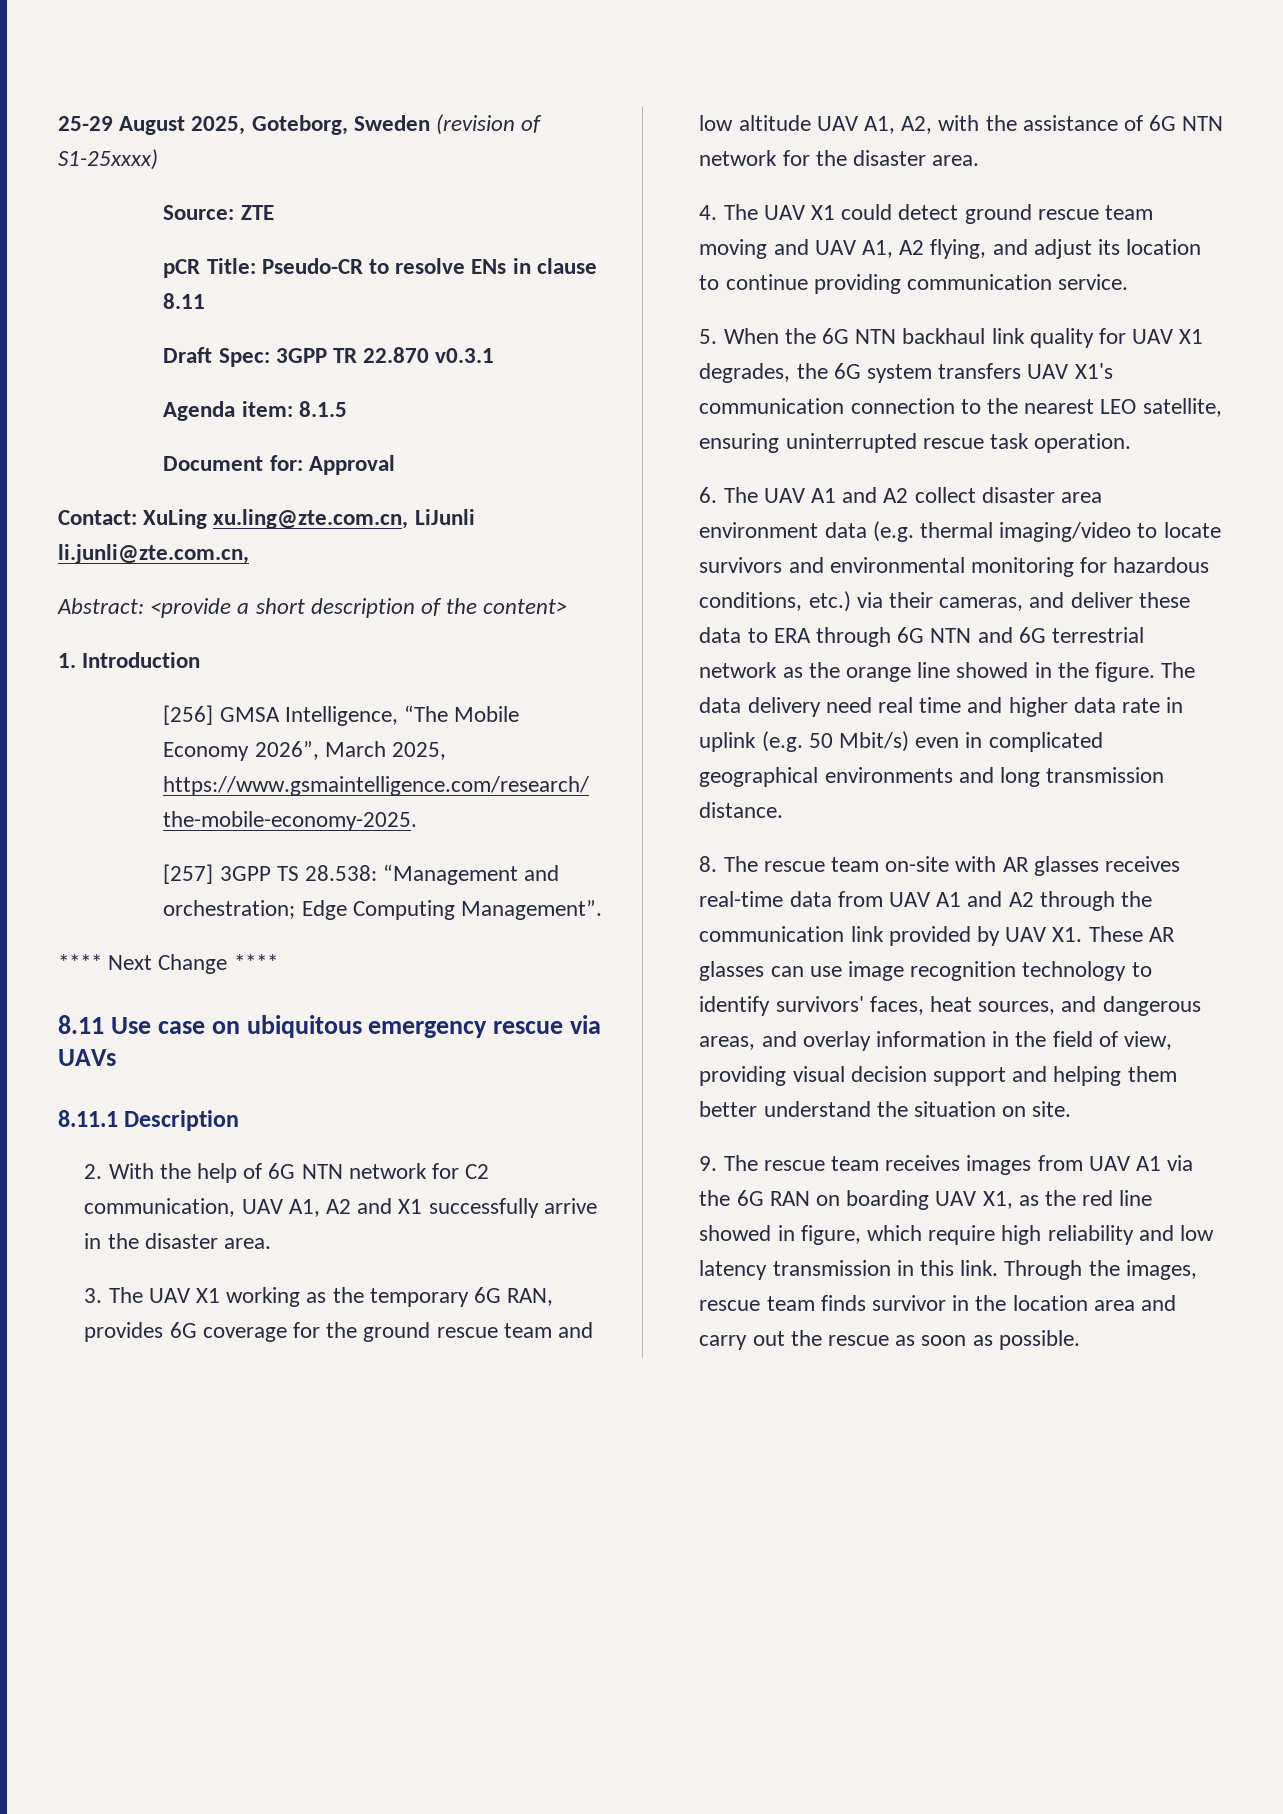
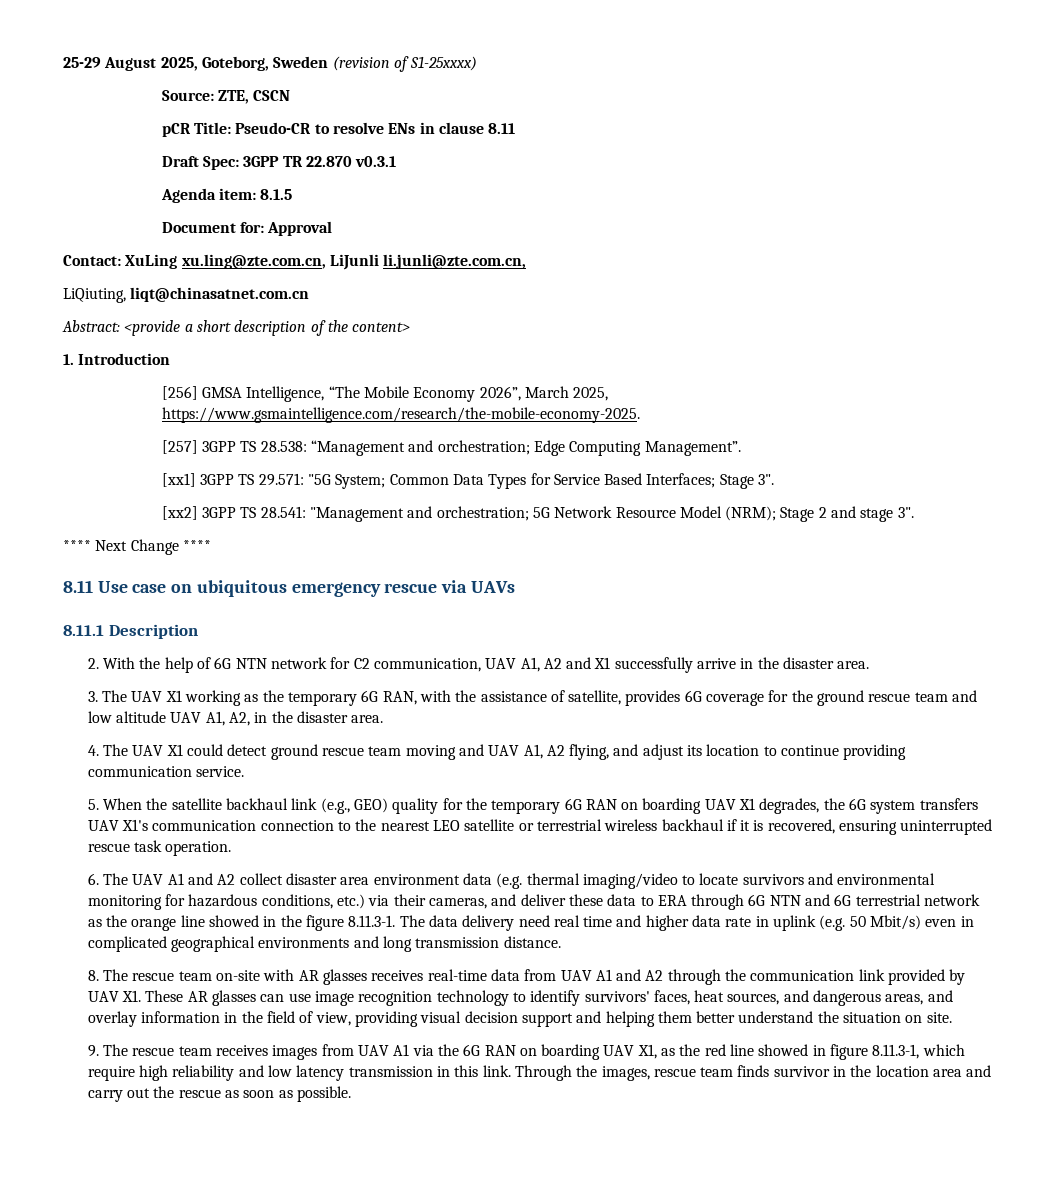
- Source: ZTE
+ Source: ZTE, CSCN
+ LiQiuting, liqt@chinasatnet.com.cn
+ [xx1] 3GPP TS 29.571: "5G System; Common Data Types for Service Based Interfaces; Stage 3".
+ [xx2] 3GPP TS 28.541: "Management and orchestration; 5G Network Resource Model (NRM); Stage 2 and stage 3".
- 3. The UAV X1 working as the temporary 6G RAN, provides 6G coverage for the ground rescue team and low altitude UAV A1, A2, with the assistance of 6G NTN network for the disaster area.
+ 3. The UAV X1 working as the temporary 6G RAN, with the assistance of satellite, provides 6G coverage for the ground rescue team and low altitude UAV A1, A2, in the disaster area.
- 5. When the 6G NTN backhaul link quality for UAV X1 degrades, the 6G system transfers UAV X1's communication connection to the nearest LEO satellite, ensuring uninterrupted rescue task operation.
+ 5. When the satellite backhaul link (e.g., GEO) quality for the temporary 6G RAN on boarding UAV X1 degrades, the 6G system transfers UAV X1's communication connection to the nearest LEO satellite or terrestrial wireless backhaul if it is recovered, ensuring uninterrupted rescue task operation.
- 6. The UAV A1 and A2 collect disaster area environment data (e.g. thermal imaging/video to locate survivors and environmental monitoring for hazardous conditions, etc.) via their cameras, and deliver these data to ERA through 6G NTN and 6G terrestrial network as the orange line showed in the figure. The data delivery need real time and higher data rate in uplink (e.g. 50 Mbit/s) even in complicated geographical environments and long transmission distance.
+ 6. The UAV A1 and A2 collect disaster area environment data (e.g. thermal imaging/video to locate survivors and environmental monitoring for hazardous conditions, etc.) via their cameras, and deliver these data to ERA through 6G NTN and 6G terrestrial network as the orange line showed in the figure 8.11.3-1. The data delivery need real time and higher data rate in uplink (e.g. 50 Mbit/s) even in complicated geographical environments and long transmission distance.
- 9. The rescue team receives images from UAV A1 via the 6G RAN on boarding UAV X1, as the red line showed in figure, which require high reliability and low latency transmission in this link.
+ 9. The rescue team receives images from UAV A1 via the 6G RAN on boarding UAV X1, as the red line showed in figure 8.11.3-1, which require high reliability and low latency transmission in this link.

